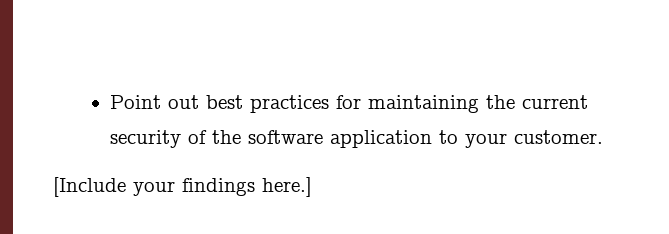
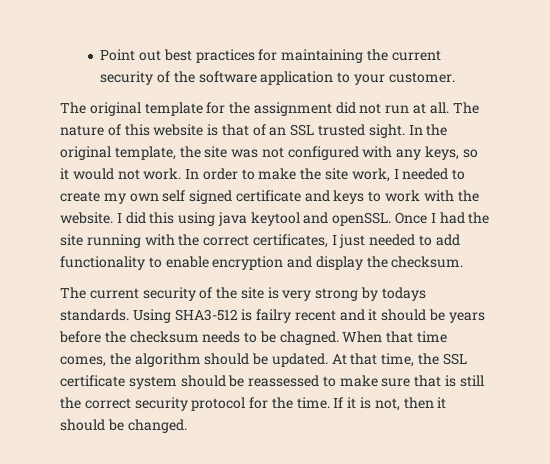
- [Include your findings here.]
+ The original template for the assignment did not run at all. The nature of this website is that of an SSL trusted sight. In the original template, the site was not configured with any keys, so it would not work. In order to make the site work, I needed to create my own self signed certificate and keys to work with the website. I did this using java keytool and openSSL. Once I had the site running with the correct certificates, I just needed to add functionality to enable encryption and display the checksum.
+ The current security of the site is very strong by todays standards. Using SHA3-512 is failry recent and it should be years before the checksum needs to be chagned. When that time comes, the algorithm should be updated. At that time, the SSL certificate system should be reassessed to make sure that is still the correct security protocol for the time. If it is not, then it should be changed.

